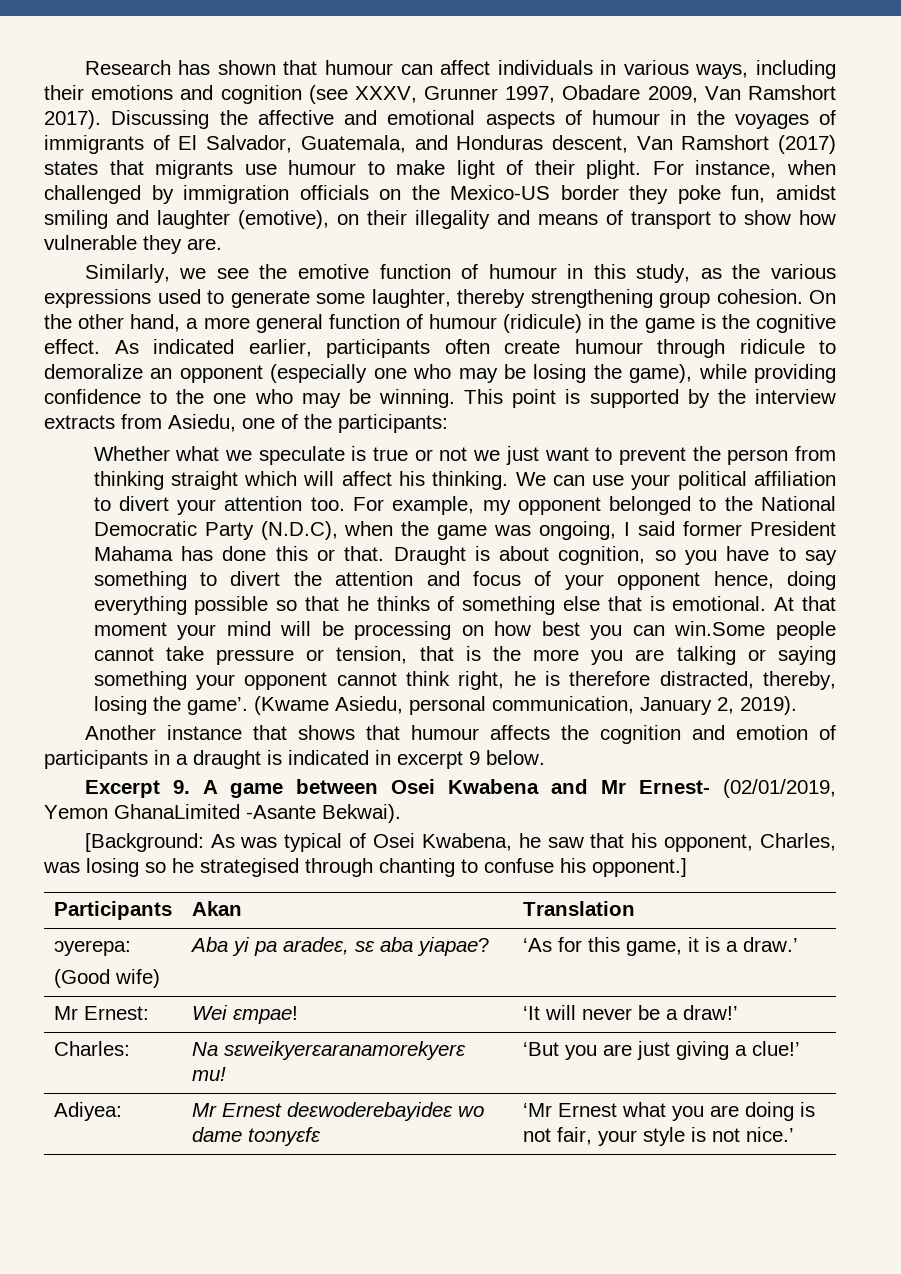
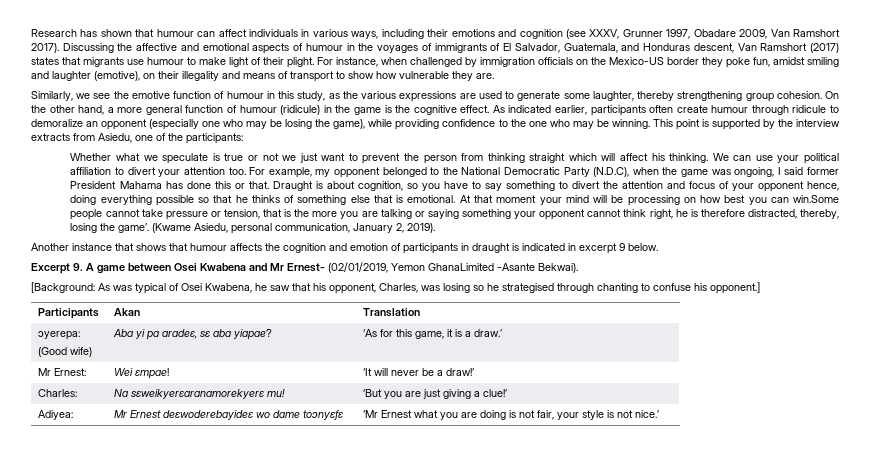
- Similarly, we see the emotive function of humour in this study, as the various expressions used to generate some laughter, thereby strengthening group cohesion.
+ Similarly, we see the emotive function of humour in this study, as the various expressions are used to generate some laughter, thereby strengthening group cohesion.
- Another instance that shows that humour affects the cognition and emotion of participants in a draught is indicated in excerpt 9 below.
+ Another instance that shows that humour affects the cognition and emotion of participants in draught is indicated in excerpt 9 below.

